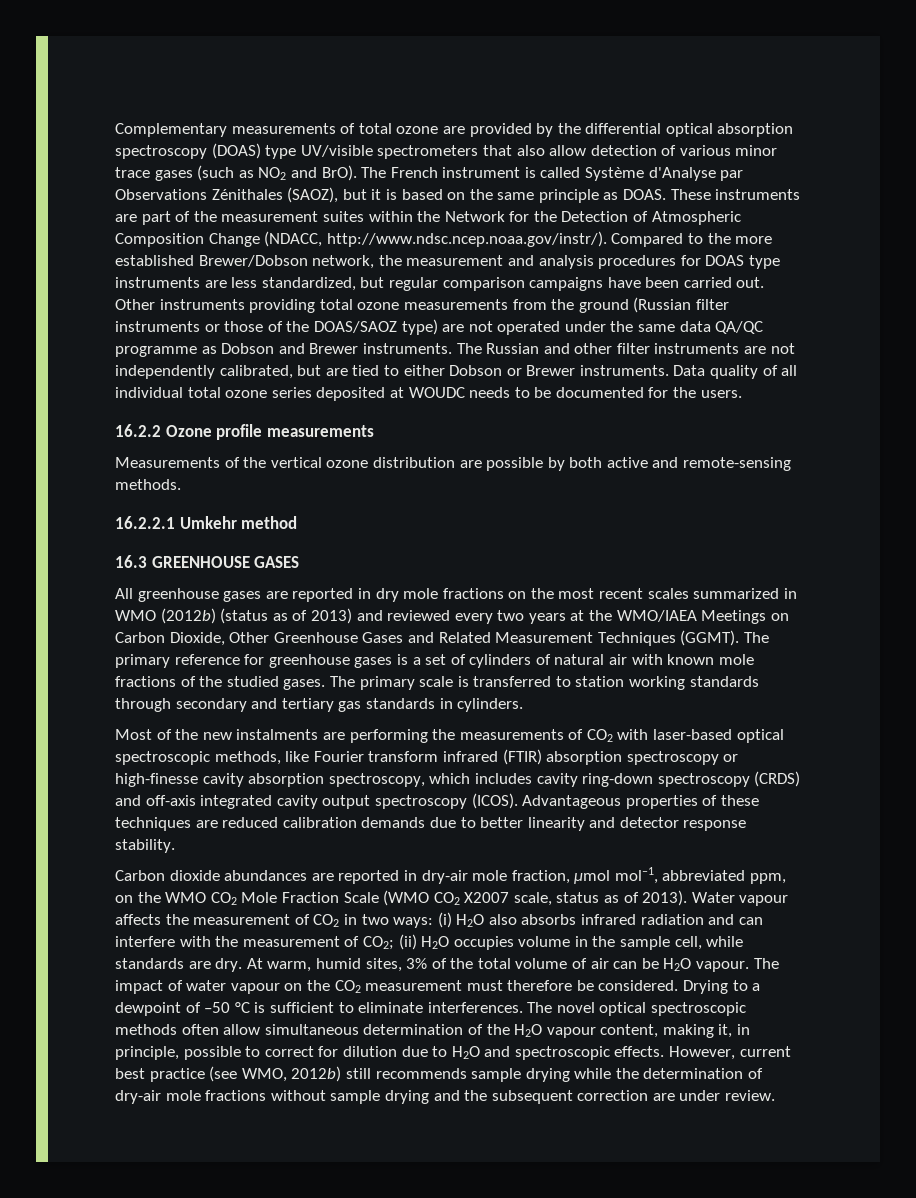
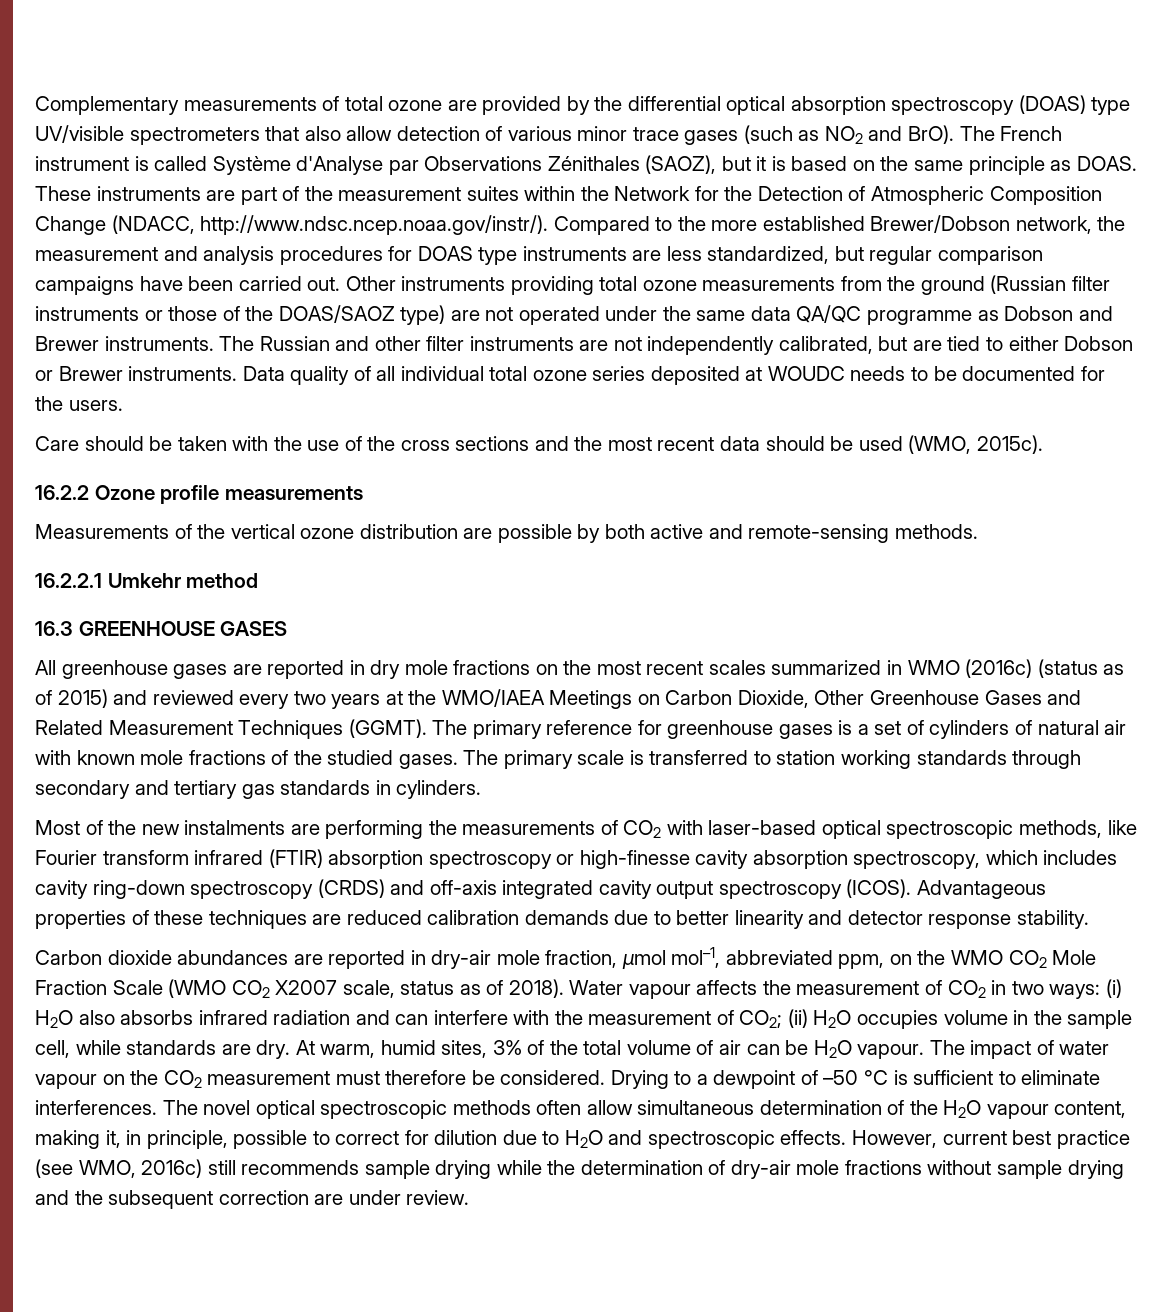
+ Care should be taken with the use of the cross sections and the most recent data should be used (WMO, 2015c).
- All greenhouse gases are reported in dry mole fractions on the most recent scales summarized in WMO (2012b) (status as of 2013) and reviewed every two years at the WMO/IAEA Meetings on Carbon Dioxide, Other Greenhouse Gases and Related Measurement Techniques (GGMT).
+ All greenhouse gases are reported in dry mole fractions on the most recent scales summarized in WMO (2016c) (status as of 2015) and reviewed every two years at the WMO/IAEA Meetings on Carbon Dioxide, Other Greenhouse Gases and Related Measurement Techniques (GGMT).
- Carbon dioxide abundances are reported in dry-air mole fraction, µmol mol–1, abbreviated ppm, on the WMO CO2 Mole Fraction Scale (WMO CO2 X2007 scale, status as of 2013).
+ Carbon dioxide abundances are reported in dry-air mole fraction, µmol mol–1, abbreviated ppm, on the WMO CO2 Mole Fraction Scale (WMO CO2 X2007 scale, status as of 2018).
- However, current best practice (see WMO, 2012b) still recommends sample drying while the determination of dry-air mole fractions without sample drying and the subsequent correction are under review.
+ However, current best practice (see WMO, 2016c) still recommends sample drying while the determination of dry-air mole fractions without sample drying and the subsequent correction are under review.

